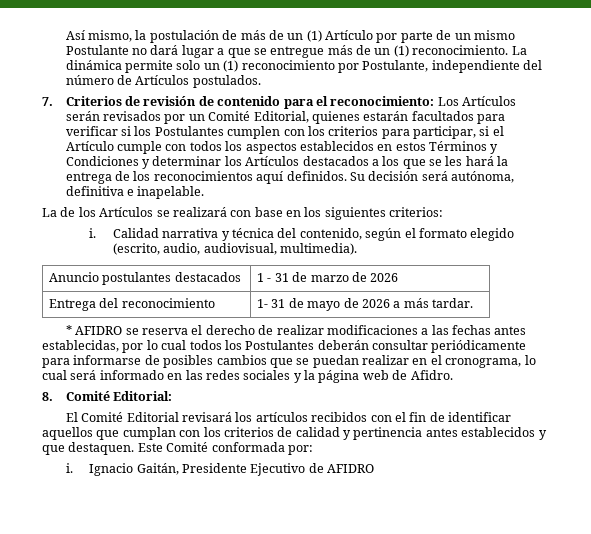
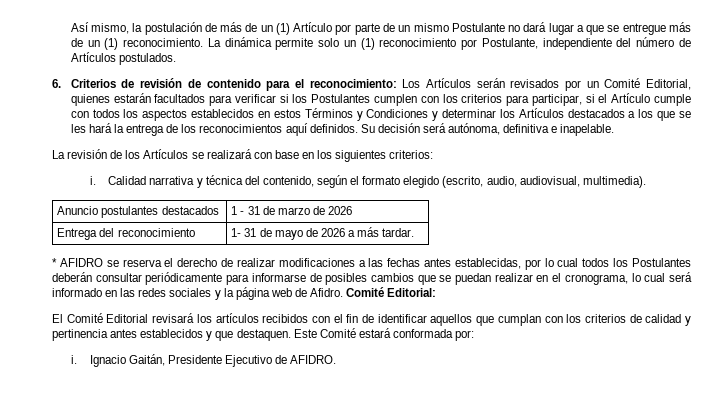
- 7. Criterios de revisión de contenido para el reconocimiento:
+ 6. Criterios de revisión de contenido para el reconocimiento:
- La de los Artículos se realizará con base en los siguientes criterios:
+ La revisión de los Artículos se realizará con base en los siguientes criterios:
- * AFIDRO se reserva el derecho de realizar modificaciones a las fechas antes establecidas, por lo cual todos los Postulantes deberán consultar periódicamente para informarse de posibles cambios que se puedan realizar en el cronograma, lo cual será informado en las redes sociales y la página web de Afidro.
- 8. Comité Editorial:
+ * AFIDRO se reserva el derecho de realizar modificaciones a las fechas antes establecidas, por lo cual todos los Postulantes deberán consultar periódicamente para informarse de posibles cambios que se puedan realizar en el cronograma, lo cual será informado en las redes sociales y la página web de Afidro. Comité Editorial:
- Este Comité conformada por:
+ Este Comité estará conformada por:
- Ignacio Gaitán, Presidente Ejecutivo de AFIDRO
+ Ignacio Gaitán, Presidente Ejecutivo de AFIDRO.

